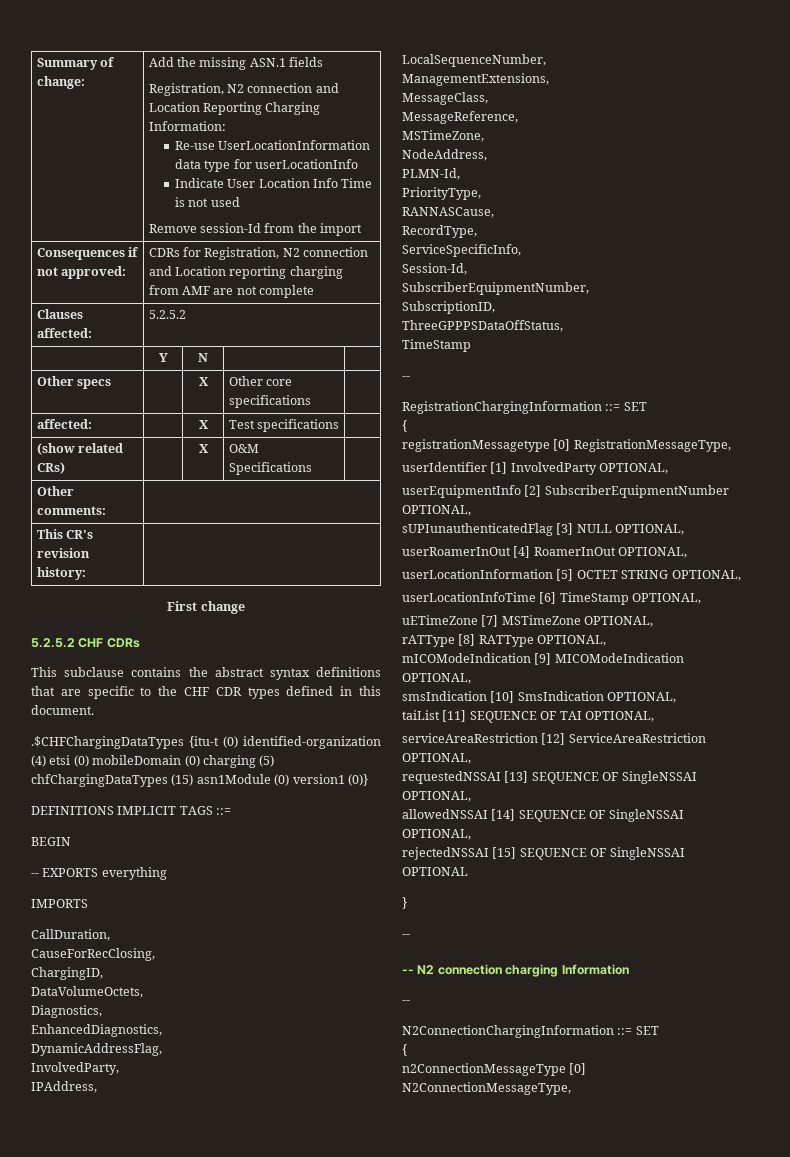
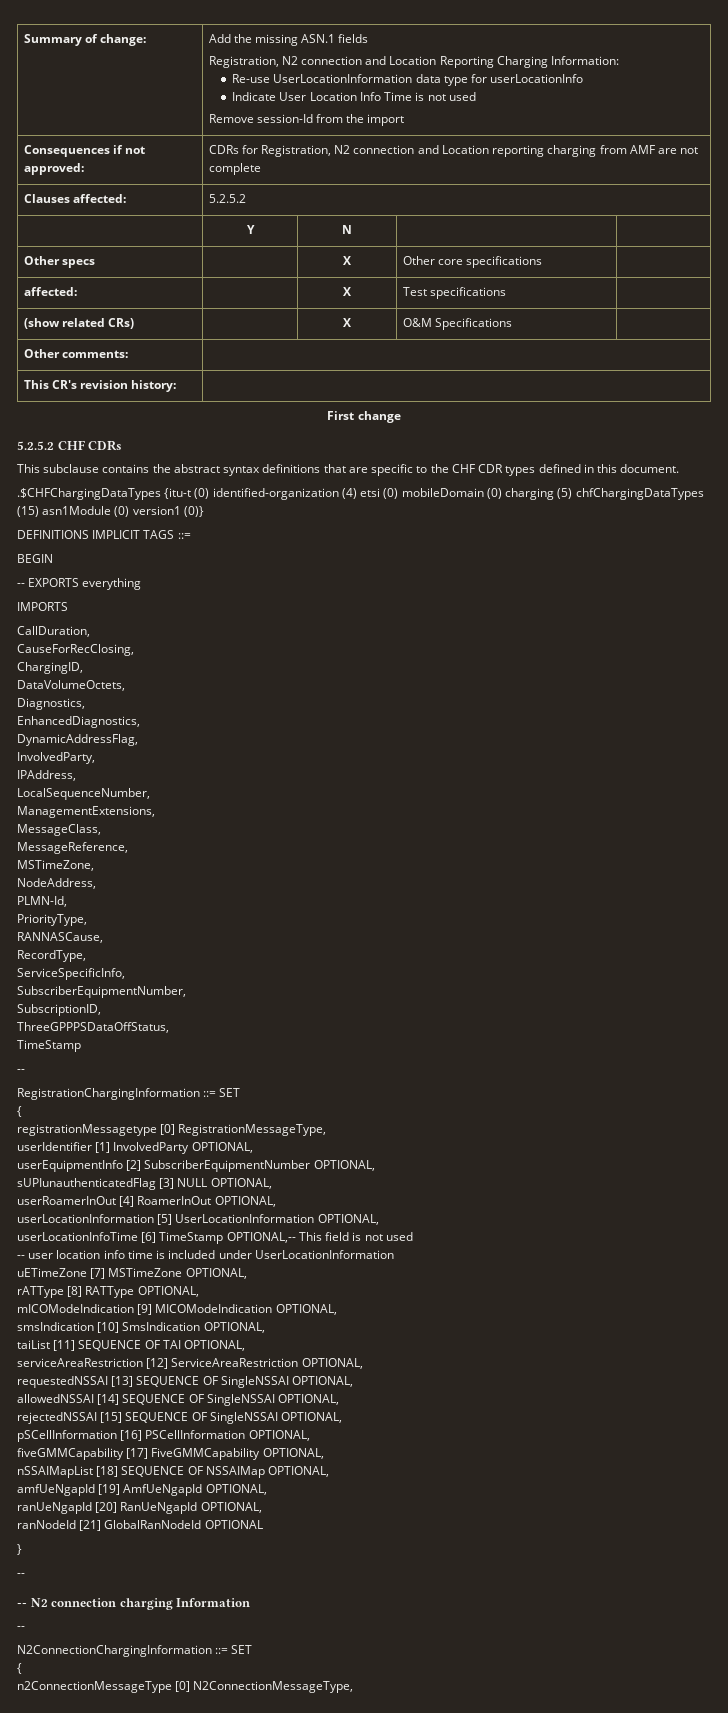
- Session-Id,
- userLocationInformation [5] OCTET STRING OPTIONAL,
+ userLocationInformation [5] UserLocationInformation OPTIONAL,
- userLocationInfoTime [6] TimeStamp OPTIONAL,
+ userLocationInfoTime [6] TimeStamp OPTIONAL,-- This field is not used
+ -- user location info time is included under UserLocationInformation
- rejectedNSSAI [15] SEQUENCE OF SingleNSSAI OPTIONAL
+ rejectedNSSAI [15] SEQUENCE OF SingleNSSAI OPTIONAL,
+ pSCellInformation [16] PSCellInformation OPTIONAL,
+ fiveGMMCapability [17] FiveGMMCapability OPTIONAL,
+ nSSAIMapList [18] SEQUENCE OF NSSAIMap OPTIONAL,
+ amfUeNgapId [19] AmfUeNgapId OPTIONAL,
+ ranUeNgapId [20] RanUeNgapId OPTIONAL,
+ ranNodeId [21] GlobalRanNodeId OPTIONAL

